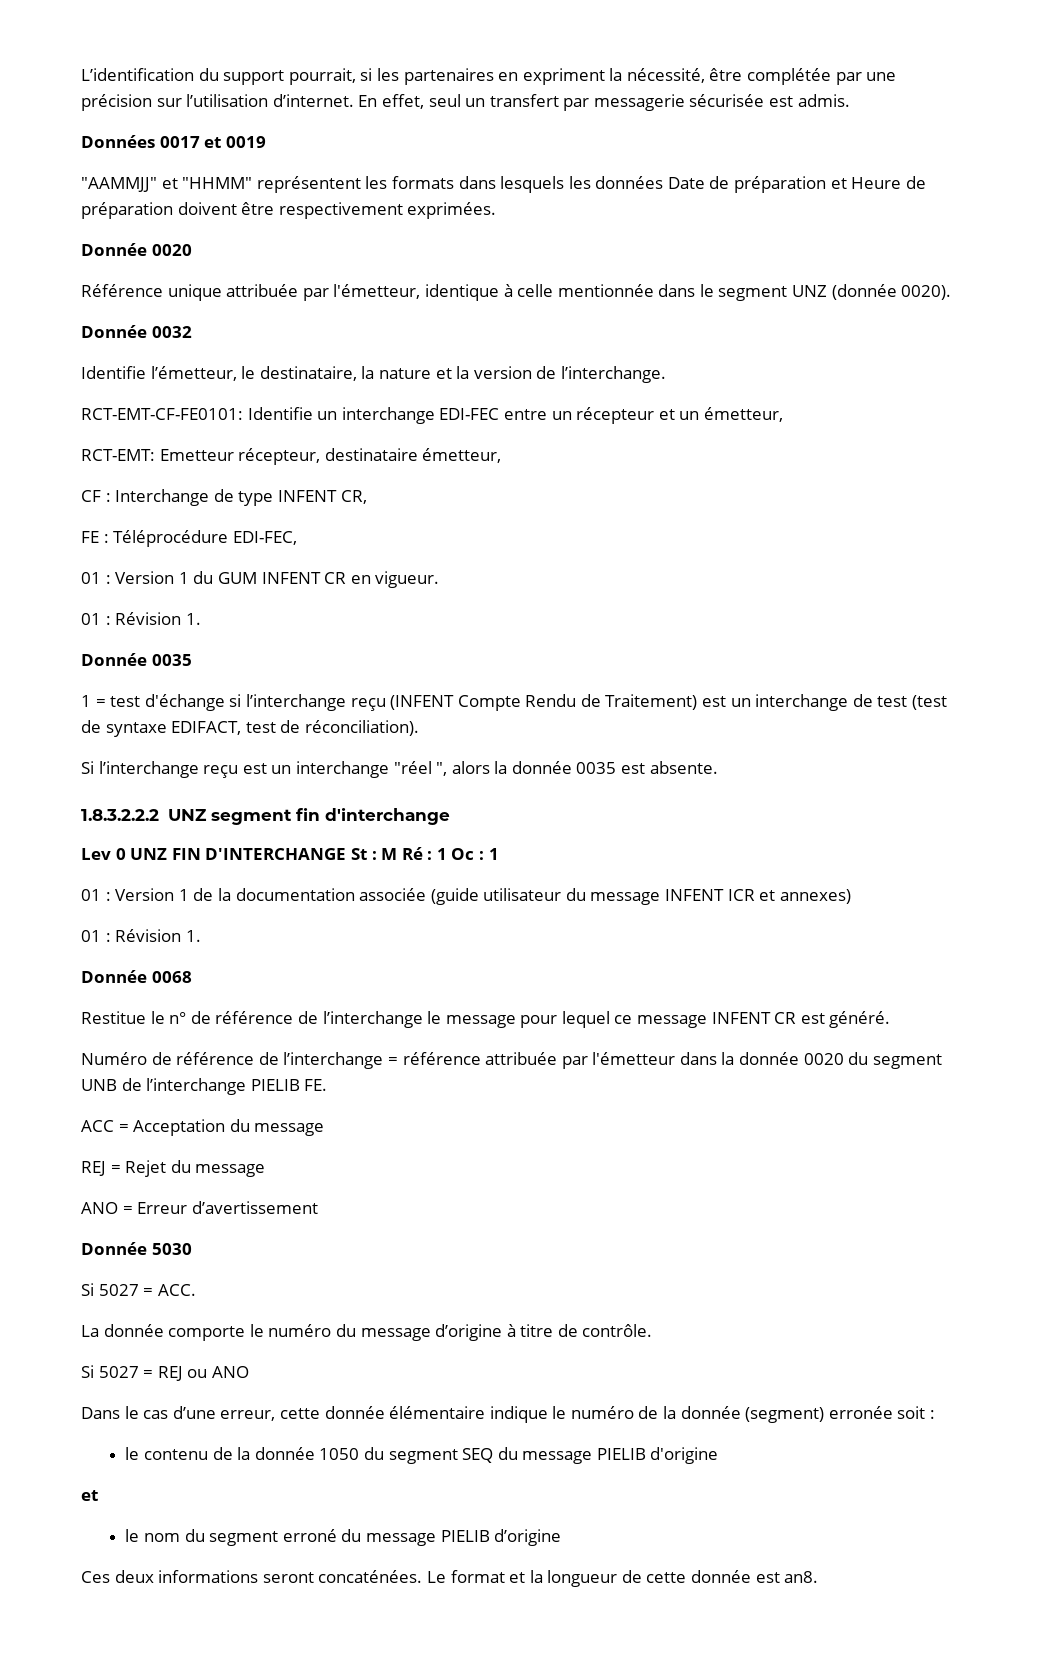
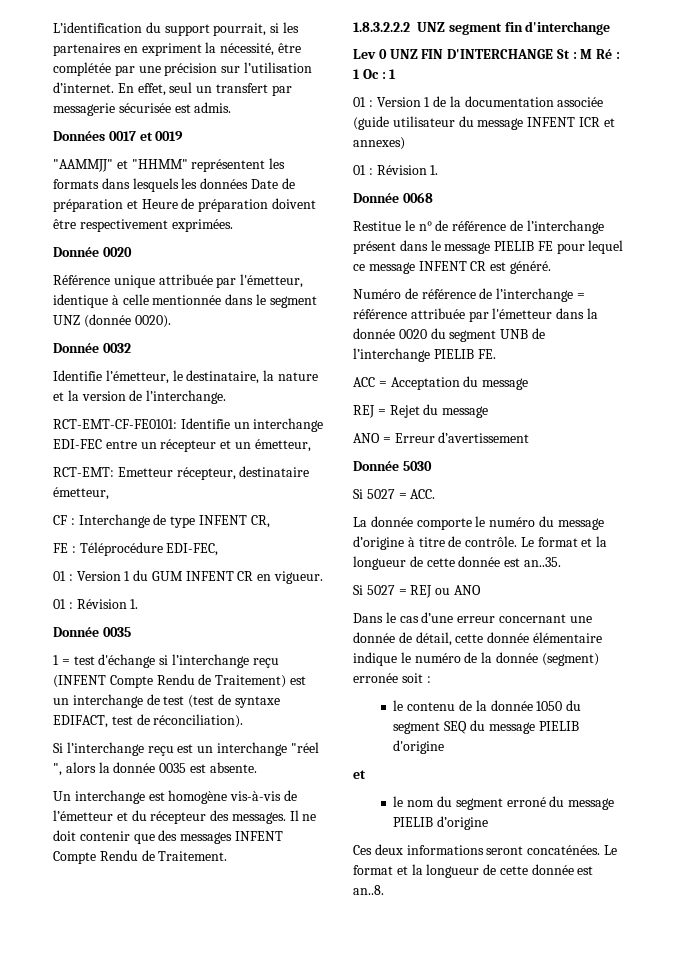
+ Un interchange est homogène vis-à-vis de l’émetteur et du récepteur des messages. Il ne doit contenir que des messages INFENT Compte Rendu de Traitement.
- Restitue le n° de référence de l’interchange le message pour lequel ce message INFENT CR est généré.
+ Restitue le n° de référence de l’interchange présent dans le message PIELIB FE pour lequel ce message INFENT CR est généré.
+ Le format et la longueur de cette donnée est an..35.
- Dans le cas d’une erreur, cette donnée élémentaire indique le numéro de la donnée (segment) erronée soit :
+ Dans le cas d’une erreur concernant une donnée de détail, cette donnée élémentaire indique le numéro de la donnée (segment) erronée soit :
- Le format et la longueur de cette donnée est an8.
+ Le format et la longueur de cette donnée est an..8.

